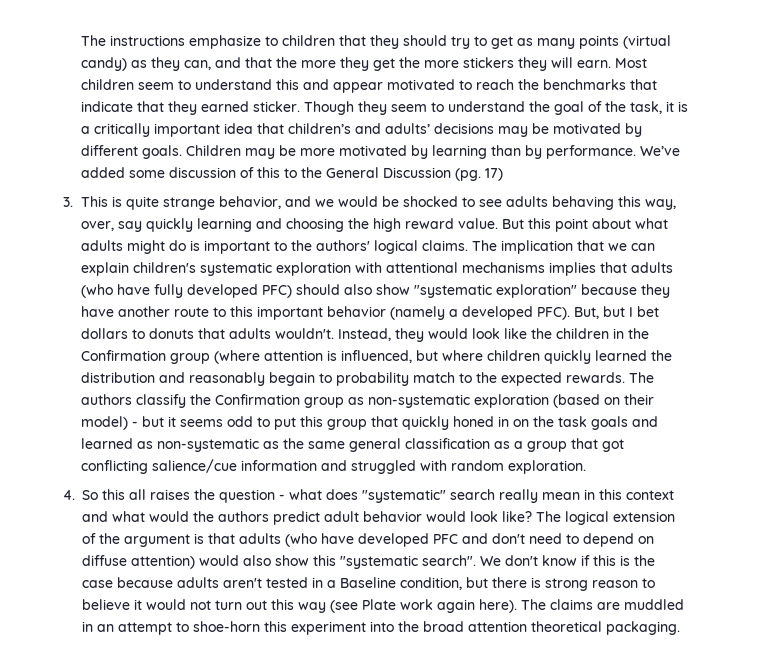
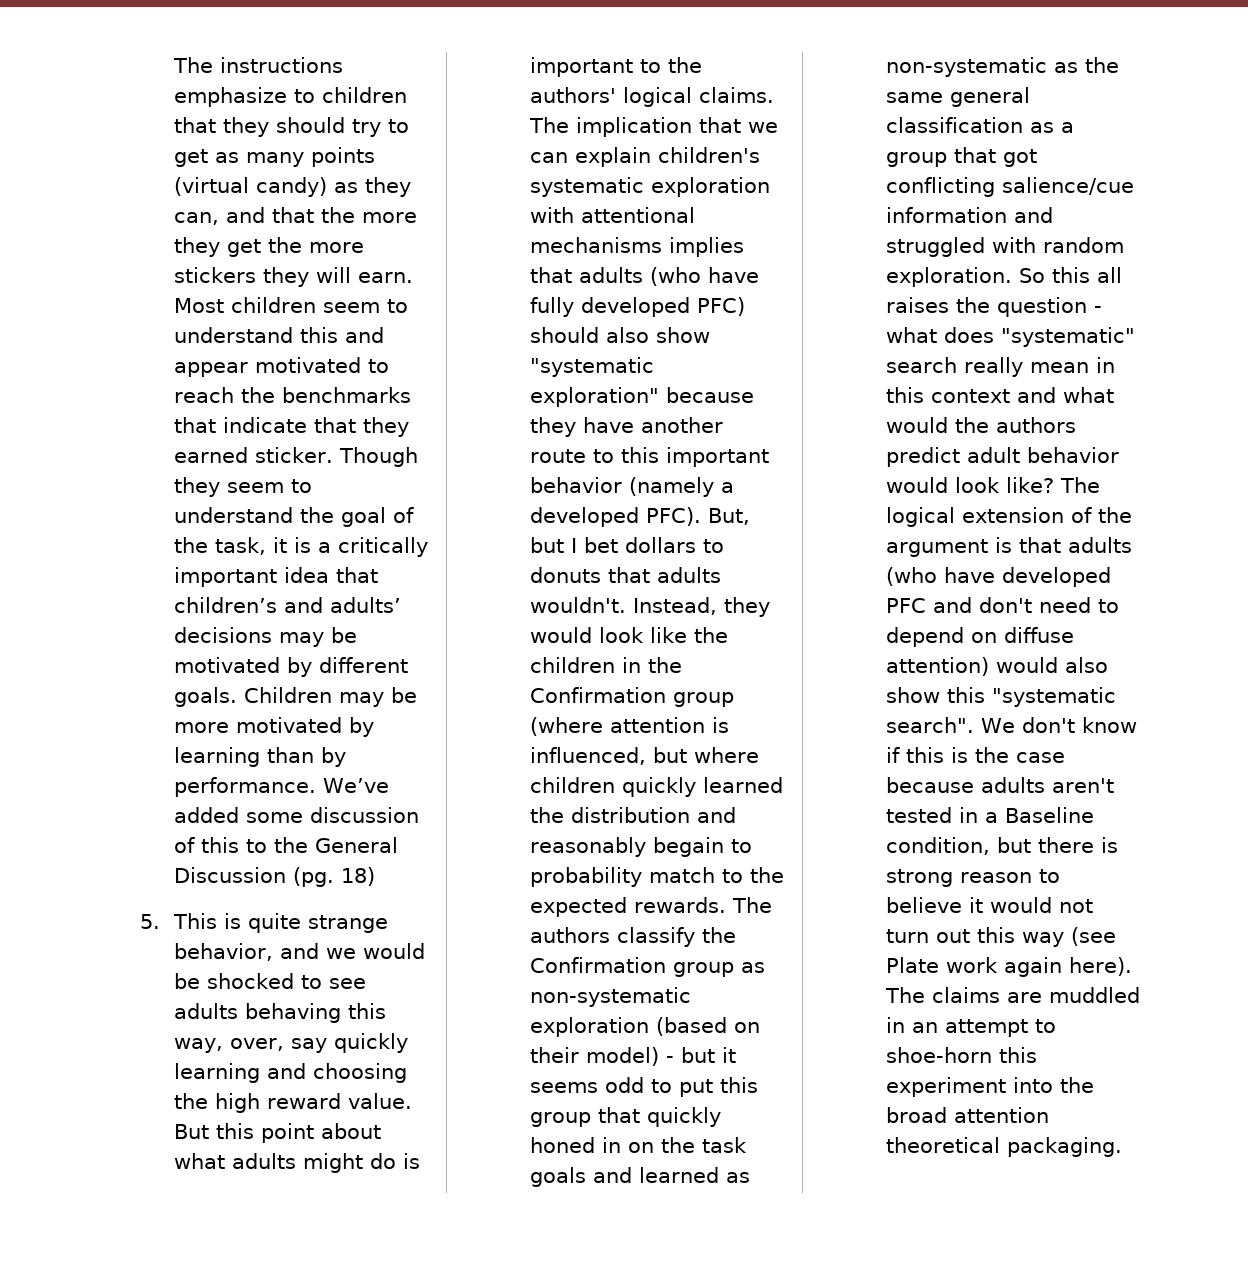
- 17)
- 3. This is quite strange behavior, and we would be shocked to see adults behaving this way, over, say quickly learning and choosing the high reward value.
+ 18)
+ 5. This is quite strange behavior, and we would be shocked to see adults behaving this way, over, say quickly learning and choosing the high reward value.
- The authors classify the Confirmation group as non-systematic exploration (based on their model) - but it seems odd to put this group that quickly honed in on the task goals and learned as non-systematic as the same general classification as a group that got conflicting salience/cue information and struggled with random exploration.
- 4. So this all raises the question - what does "systematic" search really mean in this context and what would the authors predict adult behavior would look like?
+ The authors classify the Confirmation group as non-systematic exploration (based on their model) - but it seems odd to put this group that quickly honed in on the task goals and learned as non-systematic as the same general classification as a group that got conflicting salience/cue information and struggled with random exploration. So this all raises the question - what does "systematic" search really mean in this context and what would the authors predict adult behavior would look like?

